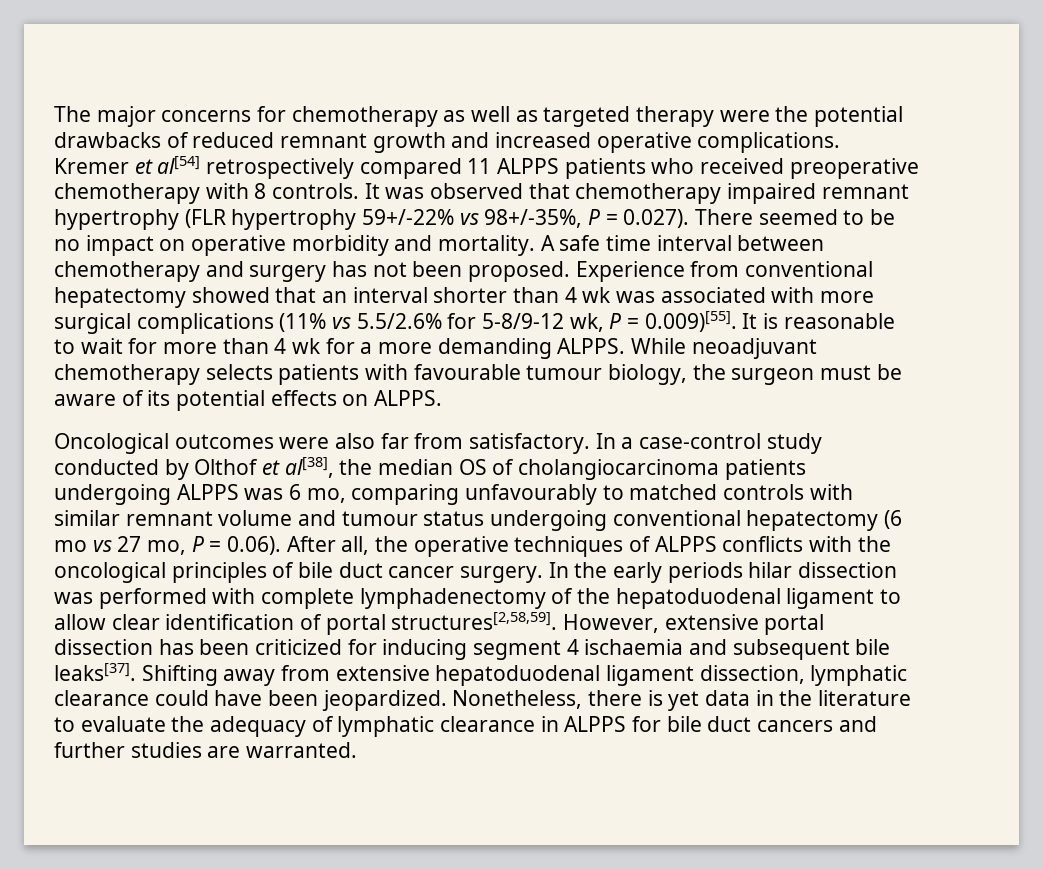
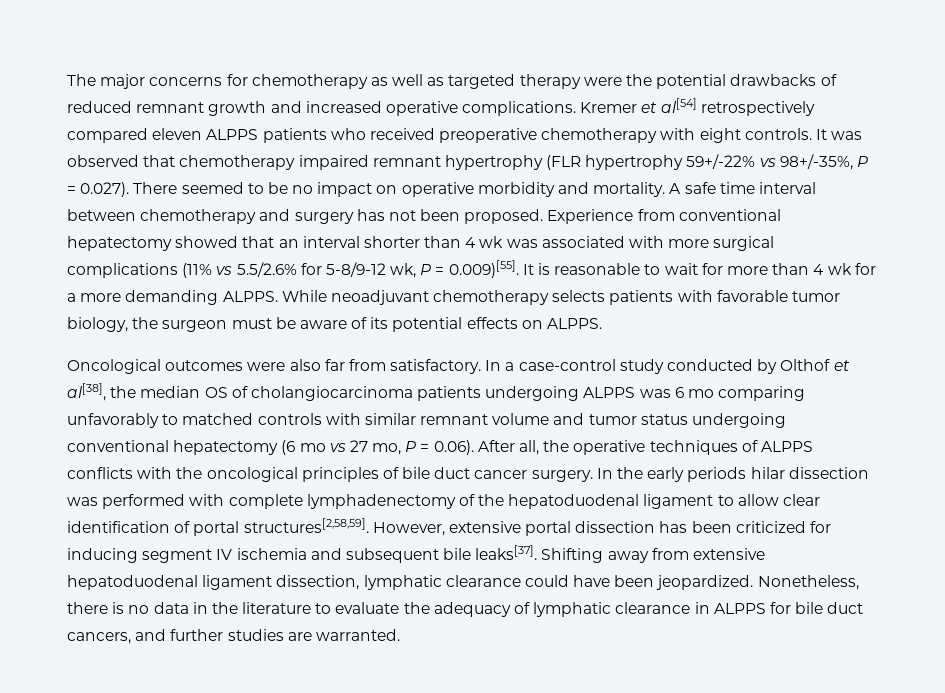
- Kremer et al[54] retrospectively compared 11 ALPPS patients who received preoperative chemotherapy with 8 controls.
+ Kremer et al[54] retrospectively compared eleven ALPPS patients who received preoperative chemotherapy with eight controls.
- While neoadjuvant chemotherapy selects patients with favourable tumour biology, the surgeon must be aware of its potential effects on ALPPS.
+ While neoadjuvant chemotherapy selects patients with favorable tumor biology, the surgeon must be aware of its potential effects on ALPPS.
- In a case-control study conducted by Olthof et al[38], the median OS of cholangiocarcinoma patients undergoing ALPPS was 6 mo, comparing unfavourably to matched controls with similar remnant volume and tumour status undergoing conventional hepatectomy (6 mo vs 27 mo, P = 0.06). After all, the operative techniques of ALPPS conflicts with the oncological principles of bile duct cancer surgery.
+ In a case-control study conducted by Olthof et al[38], the median OS of cholangiocarcinoma patients undergoing ALPPS was 6 mo comparing unfavorably to matched controls with similar remnant volume and tumor status undergoing conventional hepatectomy (6 mo vs 27 mo, P = 0.06). After all, the operative techniques of ALPPS conflicts with the oncological principles of bile duct cancer surgery.
- However, extensive portal dissection has been criticized for inducing segment 4 ischaemia and subsequent bile leaks[37].
+ However, extensive portal dissection has been criticized for inducing segment IV ischemia and subsequent bile leaks[37].
- Nonetheless, there is yet data in the literature to evaluate the adequacy of lymphatic clearance in ALPPS for bile duct cancers and further studies are warranted.
+ Nonetheless, there is no data in the literature to evaluate the adequacy of lymphatic clearance in ALPPS for bile duct cancers, and further studies are warranted.

